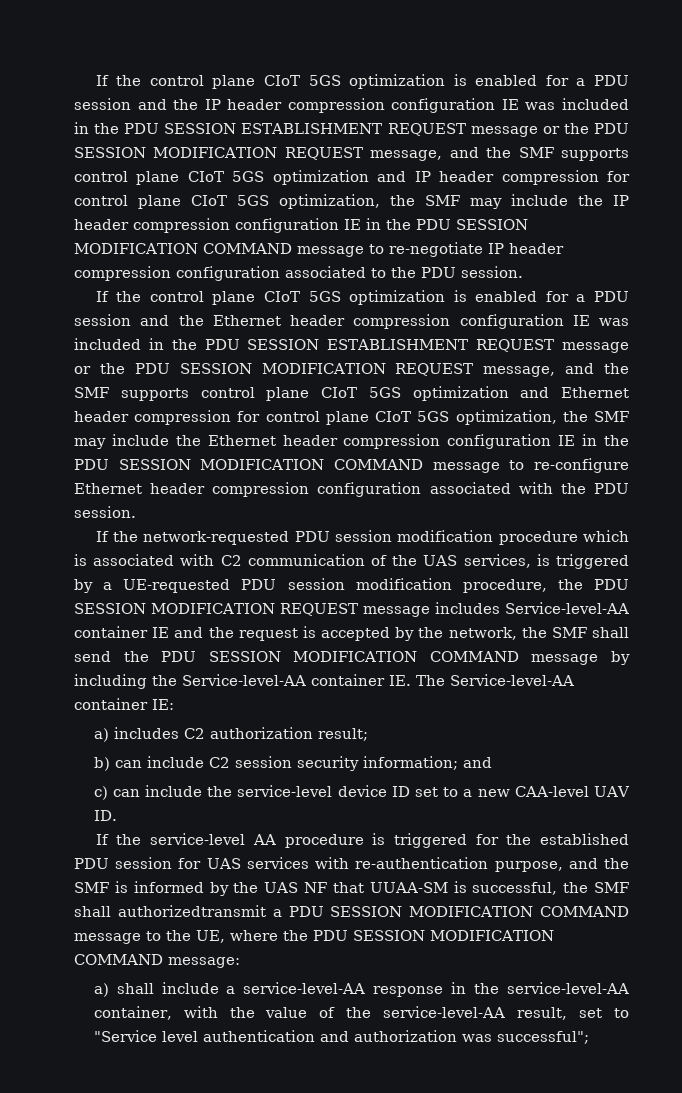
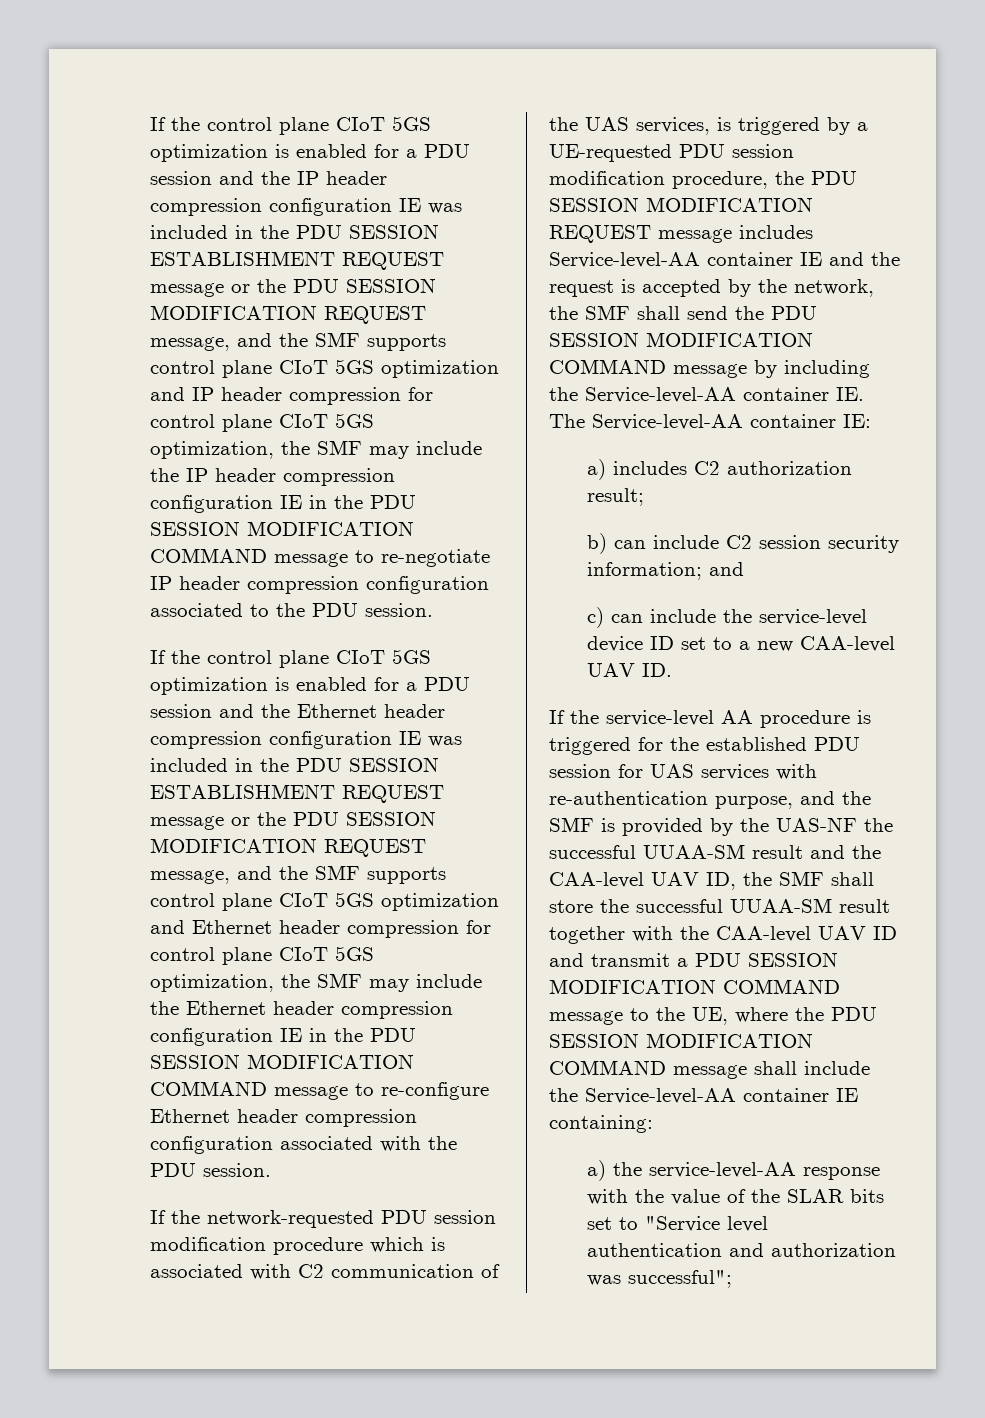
- If the service-level AA procedure is triggered for the established PDU session for UAS services with re-authentication purpose, and the SMF is informed by the UAS NF that UUAA-SM is successful, the SMF shall authorizedtransmit a PDU SESSION MODIFICATION COMMAND message to the UE, where the PDU SESSION MODIFICATION COMMAND message:
- a) shall include a service-level-AA response in the service-level-AA container, with the value of the service-level-AA result, set to "Service level authentication and authorization was successful";
+ If the service-level AA procedure is triggered for the established PDU session for UAS services with re-authentication purpose, and the SMF is provided by the UAS-NF the successful UUAA-SM result and the CAA-level UAV ID, the SMF shall store the successful UUAA-SM result together with the CAA-level UAV ID and transmit a PDU SESSION MODIFICATION COMMAND message to the UE, where the PDU SESSION MODIFICATION COMMAND message shall include the Service-level-AA container IE containing:
+ a) the service-level-AA response with the value of the SLAR bits set to "Service level authentication and authorization was successful";

